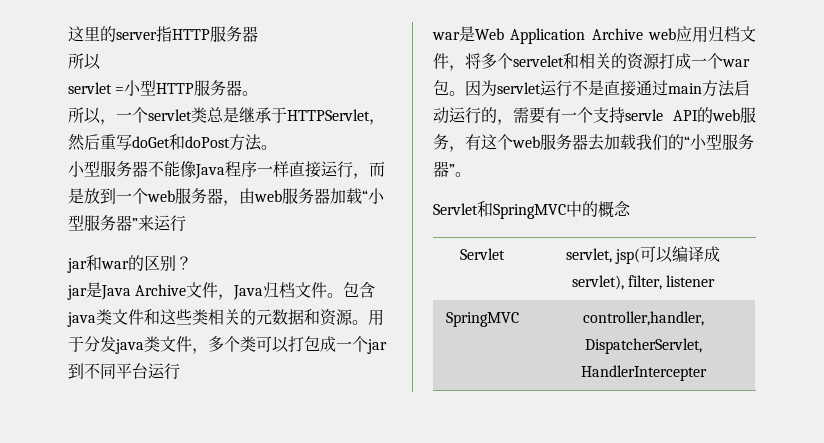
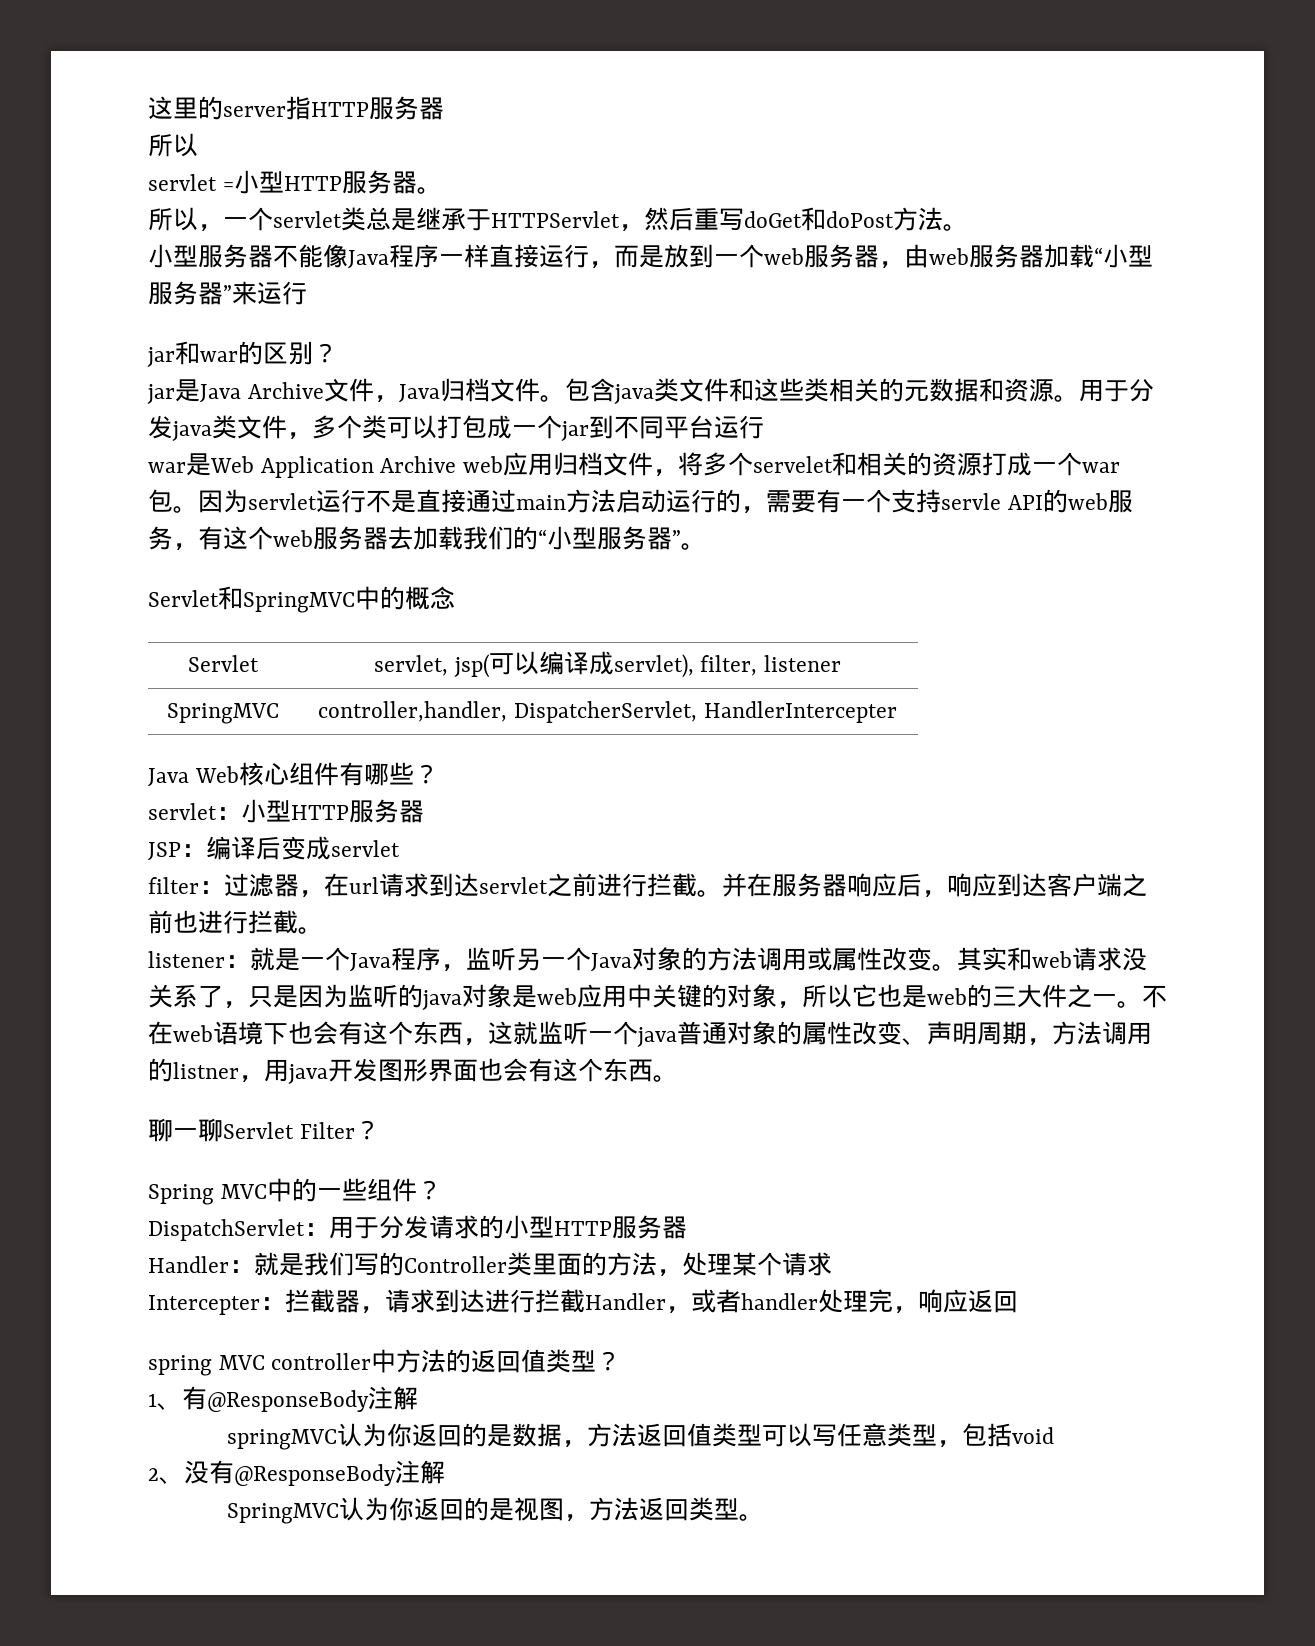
+ Java Web核心组件有哪些？
+ servlet：小型HTTP服务器
+ JSP：编译后变成servlet
+ filter：过滤器，在url请求到达servlet之前进行拦截。并在服务器响应后，响应到达客户端之前也进行拦截。
+ listener：就是一个Java程序，监听另一个Java对象的方法调用或属性改变。其实和web请求没关系了，只是因为监听的java对象是web应用中关键的对象，所以它也是web的三大件之一。不在web语境下也会有这个东西，这就监听一个java普通对象的属性改变、声明周期，方法调用的listner，用java开发图形界面也会有这个东西。
+ 聊一聊Servlet Filter？
+ Spring MVC中的一些组件？
+ DispatchServlet：用于分发请求的小型HTTP服务器
+ Handler：就是我们写的Controller类里面的方法，处理某个请求
+ Intercepter：拦截器，请求到达进行拦截Handler，或者handler处理完，响应返回
+ spring MVC controller中方法的返回值类型？
+ 1、有@ResponseBody注解
+ springMVC认为你返回的是数据，方法返回值类型可以写任意类型，包括void
+ 2、没有@ResponseBody注解
+ SpringMVC认为你返回的是视图，方法返回类型。

